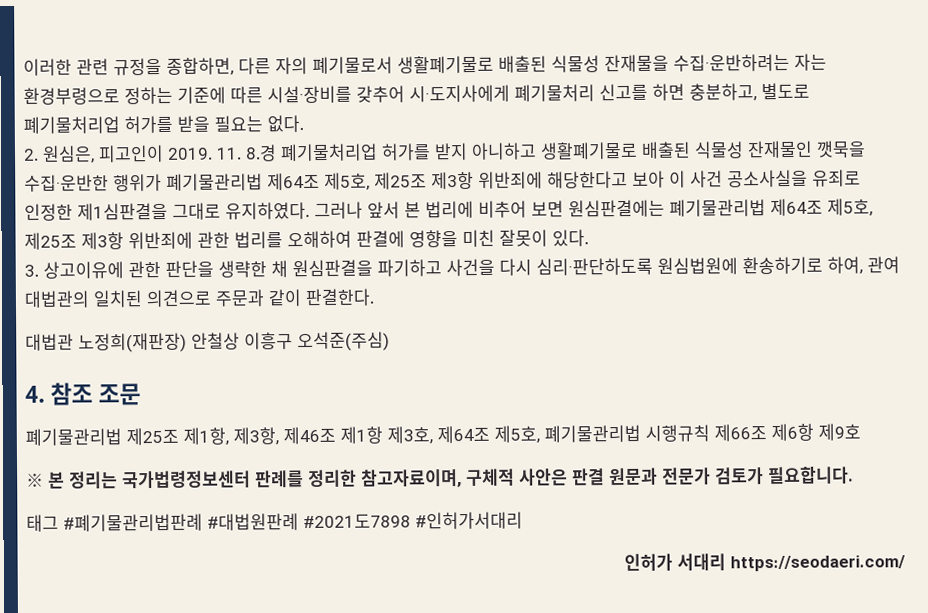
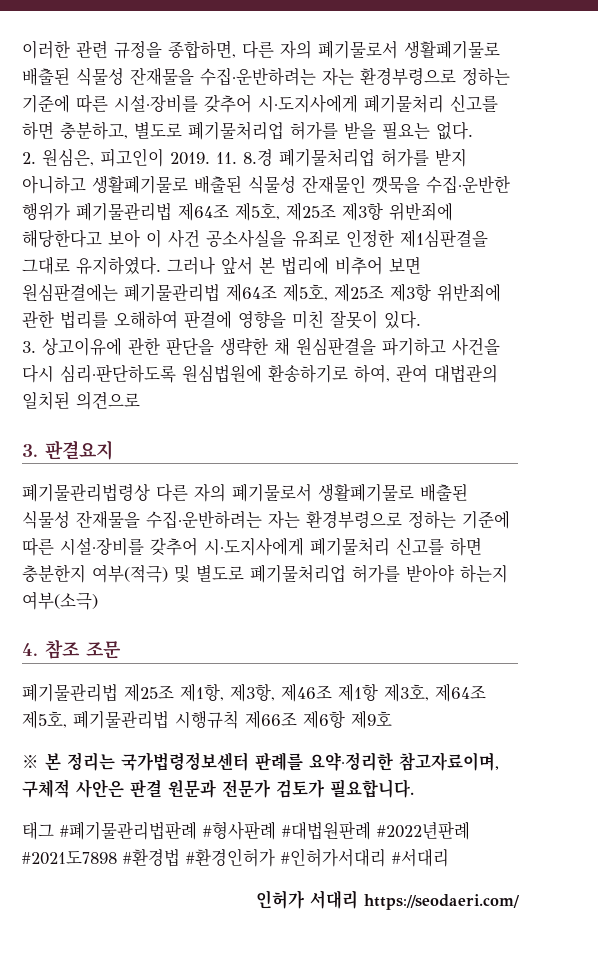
- 3. 상고이유에 관한 판단을 생략한 채 원심판결을 파기하고 사건을 다시 심리·판단하도록 원심법원에 환송하기로 하여, 관여 대법관의 일치된 의견으로 주문과 같이 판결한다.
- 대법관 노정희(재판장) 안철상 이흥구 오석준(주심)
+ 3. 상고이유에 관한 판단을 생략한 채 원심판결을 파기하고 사건을 다시 심리·판단하도록 원심법원에 환송하기로 하여, 관여 대법관의 일치된 의견으로
+ 3. 판결요지
+ 폐기물관리법령상 다른 자의 폐기물로서 생활폐기물로 배출된 식물성 잔재물을 수집·운반하려는 자는 환경부령으로 정하는 기준에 따른 시설·장비를 갖추어 시·도지사에게 폐기물처리 신고를 하면 충분한지 여부(적극) 및 별도로 폐기물처리업 허가를 받아야 하는지 여부(소극)
- ※ 본 정리는 국가법령정보센터 판례를 정리한 참고자료이며, 구체적 사안은 판결 원문과 전문가 검토가 필요합니다.
+ ※ 본 정리는 국가법령정보센터 판례를 요약·정리한 참고자료이며, 구체적 사안은 판결 원문과 전문가 검토가 필요합니다.
- 태그 #폐기물관리법판례 #대법원판례 #2021도7898 #인허가서대리
+ 태그 #폐기물관리법판례 #형사판례 #대법원판례 #2022년판례 #2021도7898 #환경법 #환경인허가 #인허가서대리 #서대리

